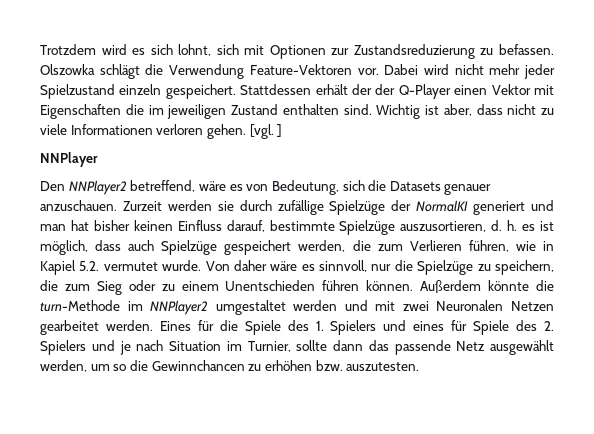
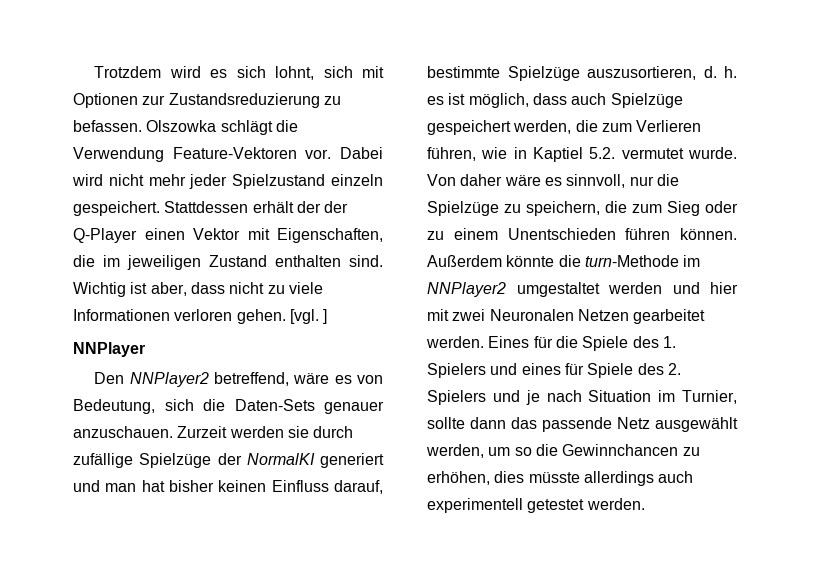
- Stattdessen erhält der der Q-Player einen Vektor mit Eigenschaften die im jeweiligen Zustand enthalten sind.
+ Stattdessen erhält der der Q-Player einen Vektor mit Eigenschaften, die im jeweiligen Zustand enthalten sind.
- Den NNPlayer2 betreffend, wäre es von Bedeutung, sich die Datasets genauer anzuschauen.
+ Den NNPlayer2 betreffend, wäre es von Bedeutung, sich die Daten-Sets genauer anzuschauen.
- Zurzeit werden sie durch zufällige Spielzüge der NormalKI generiert und man hat bisher keinen Einfluss darauf, bestimmte Spielzüge auszusortieren, d. h. es ist möglich, dass auch Spielzüge gespeichert werden, die zum Verlieren führen, wie in Kapiel 5.2. vermutet wurde.
+ Zurzeit werden sie durch zufällige Spielzüge der NormalKI generiert und man hat bisher keinen Einfluss darauf, bestimmte Spielzüge auszusortieren, d. h. es ist möglich, dass auch Spielzüge gespeichert werden, die zum Verlieren führen, wie in Kaptiel 5.2. vermutet wurde.
- Außerdem könnte die turn-Methode im NNPlayer2 umgestaltet werden und mit zwei Neuronalen Netzen gearbeitet werden.
+ Außerdem könnte die turn-Methode im NNPlayer2 umgestaltet werden und hier mit zwei Neuronalen Netzen gearbeitet werden.
- Eines für die Spiele des 1. Spielers und eines für Spiele des 2. Spielers und je nach Situation im Turnier, sollte dann das passende Netz ausgewählt werden, um so die Gewinnchancen zu erhöhen bzw. auszutesten.
+ Eines für die Spiele des 1. Spielers und eines für Spiele des 2. Spielers und je nach Situation im Turnier, sollte dann das passende Netz ausgewählt werden, um so die Gewinnchancen zu erhöhen, dies müsste allerdings auch experimentell getestet werden.

